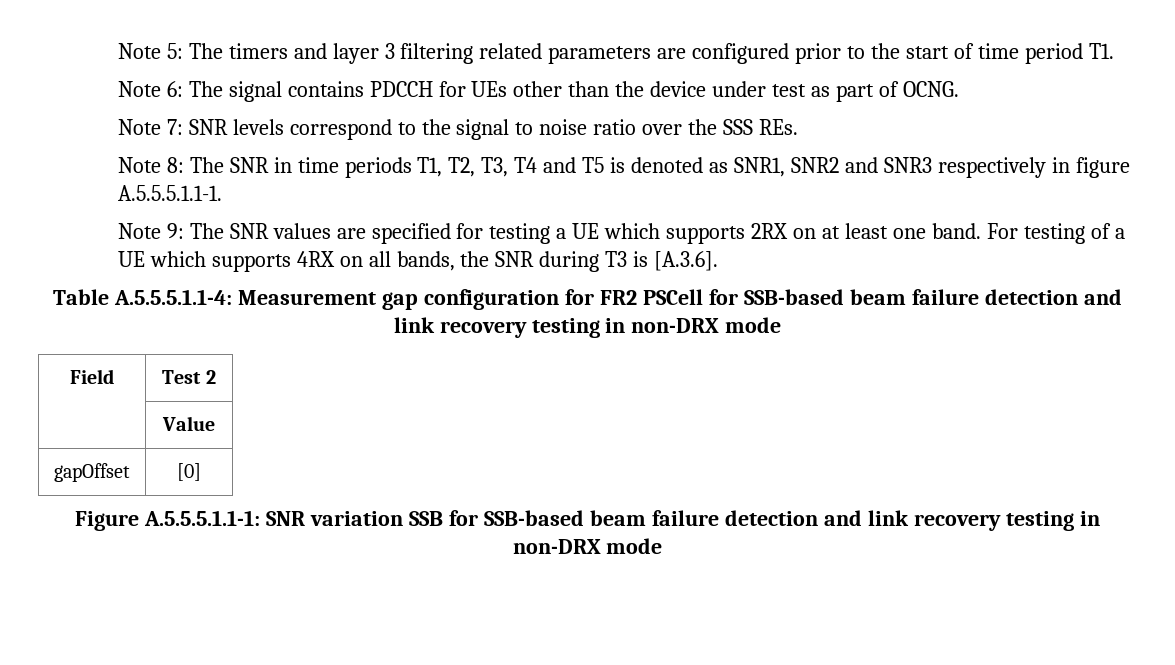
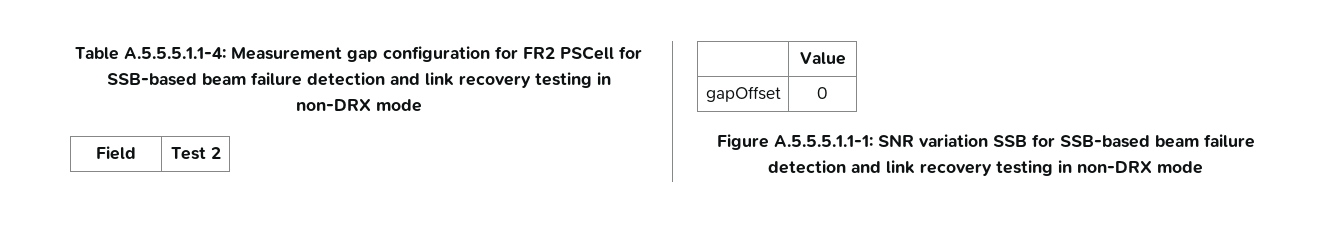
- Note 5: The timers and layer 3 filtering related parameters are configured prior to the start of time period T1.
- Note 6: The signal contains PDCCH for UEs other than the device under test as part of OCNG.
- Note 7: SNR levels correspond to the signal to noise ratio over the SSS REs.
- Note 8: The SNR in time periods T1, T2, T3, T4 and T5 is denoted as SNR1, SNR2 and SNR3 respectively in figure A.5.5.5.1.1-1.
- Note 9: The SNR values are specified for testing a UE which supports 2RX on at least one band. For testing of a UE which supports 4RX on all bands, the SNR during T3 is [A.3.6].
- gapOffset | [0]
+ gapOffset | 0

